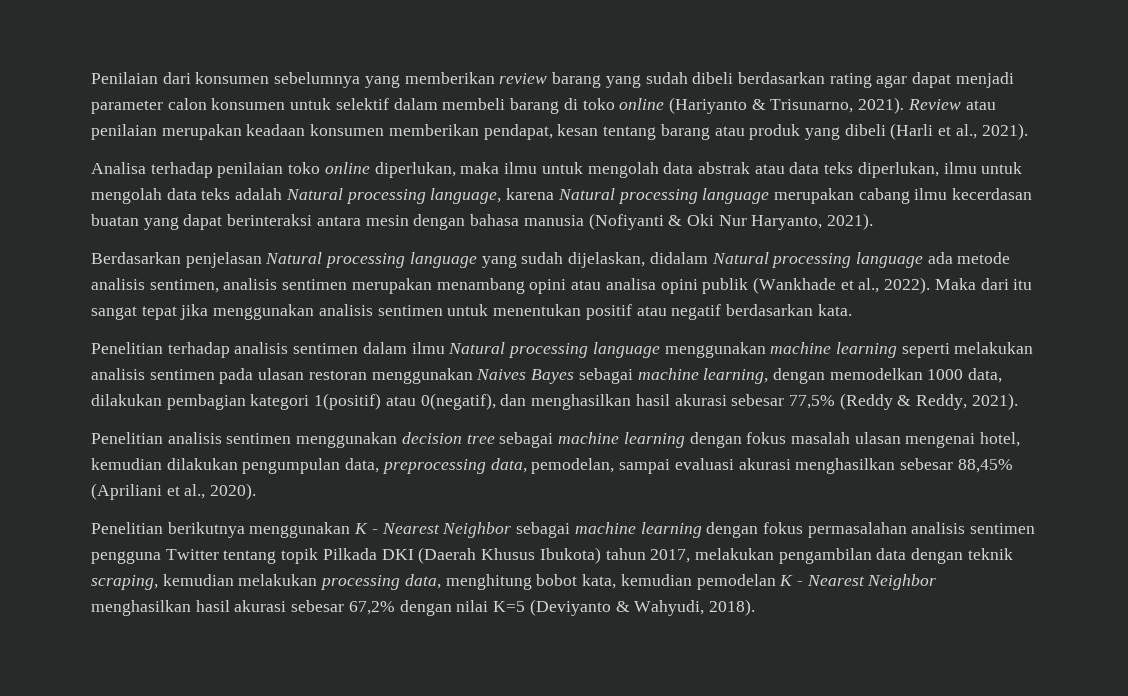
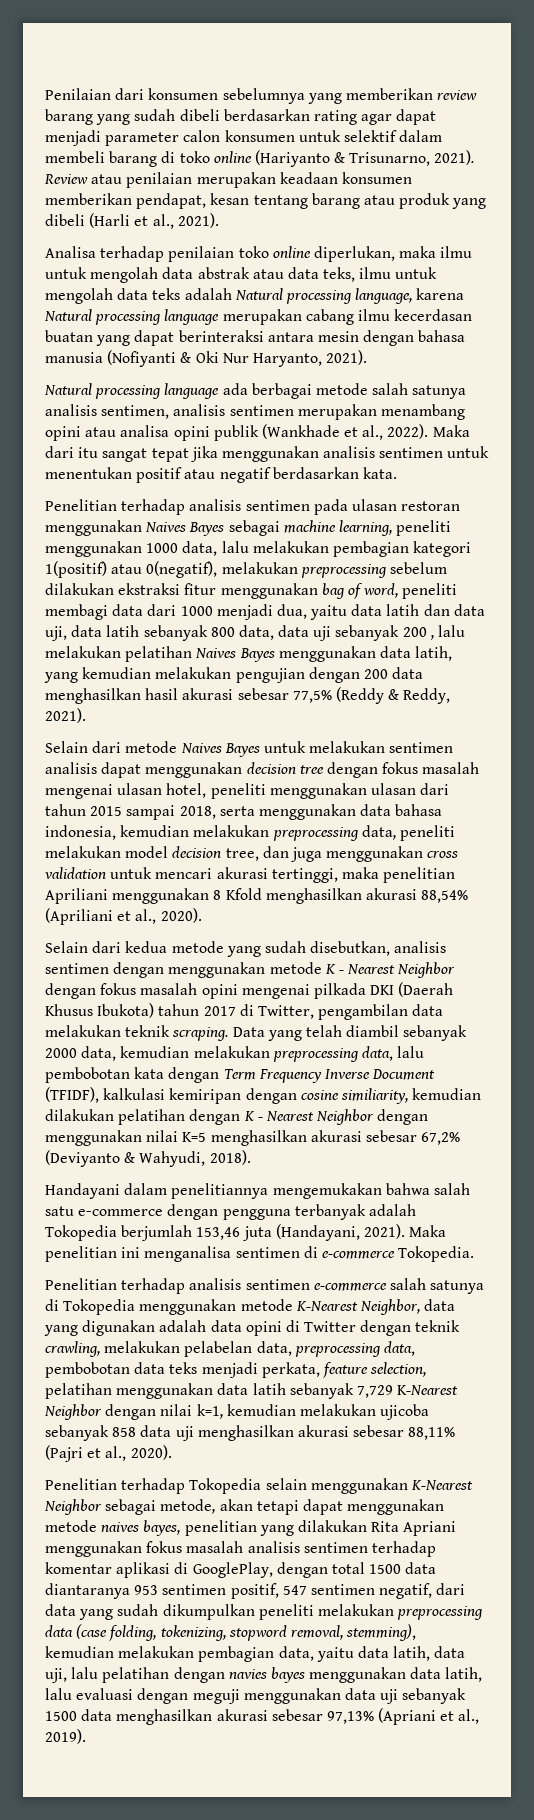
- Analisa terhadap penilaian toko online diperlukan, maka ilmu untuk mengolah data abstrak atau data teks diperlukan, ilmu untuk mengolah data teks adalah Natural processing language, karena Natural processing language merupakan cabang ilmu kecerdasan buatan yang dapat berinteraksi antara mesin dengan bahasa manusia (Nofiyanti & Oki Nur Haryanto, 2021).
+ Analisa terhadap penilaian toko online diperlukan, maka ilmu untuk mengolah data abstrak atau data teks, ilmu untuk mengolah data teks adalah Natural processing language, karena Natural processing language merupakan cabang ilmu kecerdasan buatan yang dapat berinteraksi antara mesin dengan bahasa manusia (Nofiyanti & Oki Nur Haryanto, 2021).
- Berdasarkan penjelasan Natural processing language yang sudah dijelaskan, didalam Natural processing language ada metode analisis sentimen, analisis sentimen merupakan menambang opini atau analisa opini publik (Wankhade et al., 2022).
+ Natural processing language ada berbagai metode salah satunya analisis sentimen, analisis sentimen merupakan menambang opini atau analisa opini publik (Wankhade et al., 2022).
- Penelitian terhadap analisis sentimen dalam ilmu Natural processing language menggunakan machine learning seperti melakukan analisis sentimen pada ulasan restoran menggunakan Naives Bayes sebagai machine learning, dengan memodelkan 1000 data, dilakukan pembagian kategori 1(positif) atau 0(negatif), dan menghasilkan hasil akurasi sebesar 77,5% (Reddy & Reddy, 2021).
+ Penelitian terhadap analisis sentimen pada ulasan restoran menggunakan Naives Bayes sebagai machine learning, peneliti menggunakan 1000 data, lalu melakukan pembagian kategori 1(positif) atau 0(negatif), melakukan preprocessing sebelum dilakukan ekstraksi fitur menggunakan bag of word, peneliti membagi data dari 1000 menjadi dua, yaitu data latih dan data uji, data latih sebanyak 800 data, data uji sebanyak 200 , lalu melakukan pelatihan Naives Bayes menggunakan data latih, yang kemudian melakukan pengujian dengan 200 data menghasilkan hasil akurasi sebesar 77,5% (Reddy & Reddy, 2021).
- Penelitian analisis sentimen menggunakan decision tree sebagai machine learning dengan fokus masalah ulasan mengenai hotel, kemudian dilakukan pengumpulan data, preprocessing data, pemodelan, sampai evaluasi akurasi menghasilkan sebesar 88,45% (Apriliani et al., 2020).
- Penelitian berikutnya menggunakan K - Nearest Neighbor sebagai machine learning dengan fokus permasalahan analisis sentimen pengguna Twitter tentang topik Pilkada DKI (Daerah Khusus Ibukota) tahun 2017, melakukan pengambilan data dengan teknik scraping, kemudian melakukan processing data, menghitung bobot kata, kemudian pemodelan K - Nearest Neighbor menghasilkan hasil akurasi sebesar 67,2% dengan nilai K=5 (Deviyanto & Wahyudi, 2018).
+ Selain dari metode Naives Bayes untuk melakukan sentimen analisis dapat menggunakan decision tree dengan fokus masalah mengenai ulasan hotel, peneliti menggunakan ulasan dari tahun 2015 sampai 2018, serta menggunakan data bahasa indonesia, kemudian melakukan preprocessing data, peneliti melakukan model decision tree, dan juga menggunakan cross validation untuk mencari akurasi tertinggi, maka penelitian Apriliani menggunakan 8 Kfold menghasilkan akurasi 88,54% (Apriliani et al., 2020).
+ Selain dari kedua metode yang sudah disebutkan, analisis sentimen dengan menggunakan metode K - Nearest Neighbor dengan fokus masalah opini mengenai pilkada DKI (Daerah Khusus Ibukota) tahun 2017 di Twitter, pengambilan data melakukan teknik scraping. Data yang telah diambil sebanyak 2000 data, kemudian melakukan preprocessing data, lalu pembobotan kata dengan Term Frequency Inverse Document (TFIDF), kalkulasi kemiripan dengan cosine similiarity, kemudian dilakukan pelatihan dengan K - Nearest Neighbor dengan menggunakan nilai K=5 menghasilkan akurasi sebesar 67,2% (Deviyanto & Wahyudi, 2018).
+ Handayani dalam penelitiannya mengemukakan bahwa salah satu e-commerce dengan pengguna terbanyak adalah Tokopedia berjumlah 153,46 juta (Handayani, 2021). Maka penelitian ini menganalisa sentimen di e-commerce Tokopedia.
+ Penelitian terhadap analisis sentimen e-commerce salah satunya di Tokopedia menggunakan metode K-Nearest Neighbor, data yang digunakan adalah data opini di Twitter dengan teknik crawling, melakukan pelabelan data, preprocessing data, pembobotan data teks menjadi perkata, feature selection, pelatihan menggunakan data latih sebanyak 7,729 K-Nearest Neighbor dengan nilai k=1, kemudian melakukan ujicoba sebanyak 858 data uji menghasilkan akurasi sebesar 88,11% (Pajri et al., 2020).
+ Penelitian terhadap Tokopedia selain menggunakan K-Nearest Neighbor sebagai metode, akan tetapi dapat menggunakan metode naives bayes, penelitian yang dilakukan Rita Apriani menggunakan fokus masalah analisis sentimen terhadap komentar aplikasi di GooglePlay, dengan total 1500 data diantaranya 953 sentimen positif, 547 sentimen negatif, dari data yang sudah dikumpulkan peneliti melakukan preprocessing data (case folding, tokenizing, stopword removal, stemming), kemudian melakukan pembagian data, yaitu data latih, data uji, lalu pelatihan dengan navies bayes menggunakan data latih, lalu evaluasi dengan meguji menggunakan data uji sebanyak 1500 data menghasilkan akurasi sebesar 97,13% (Apriani et al., 2019).

